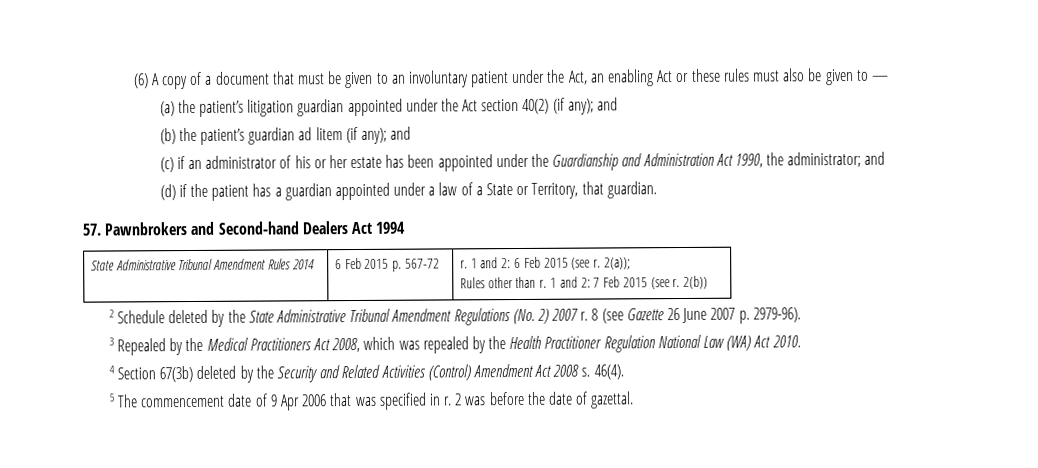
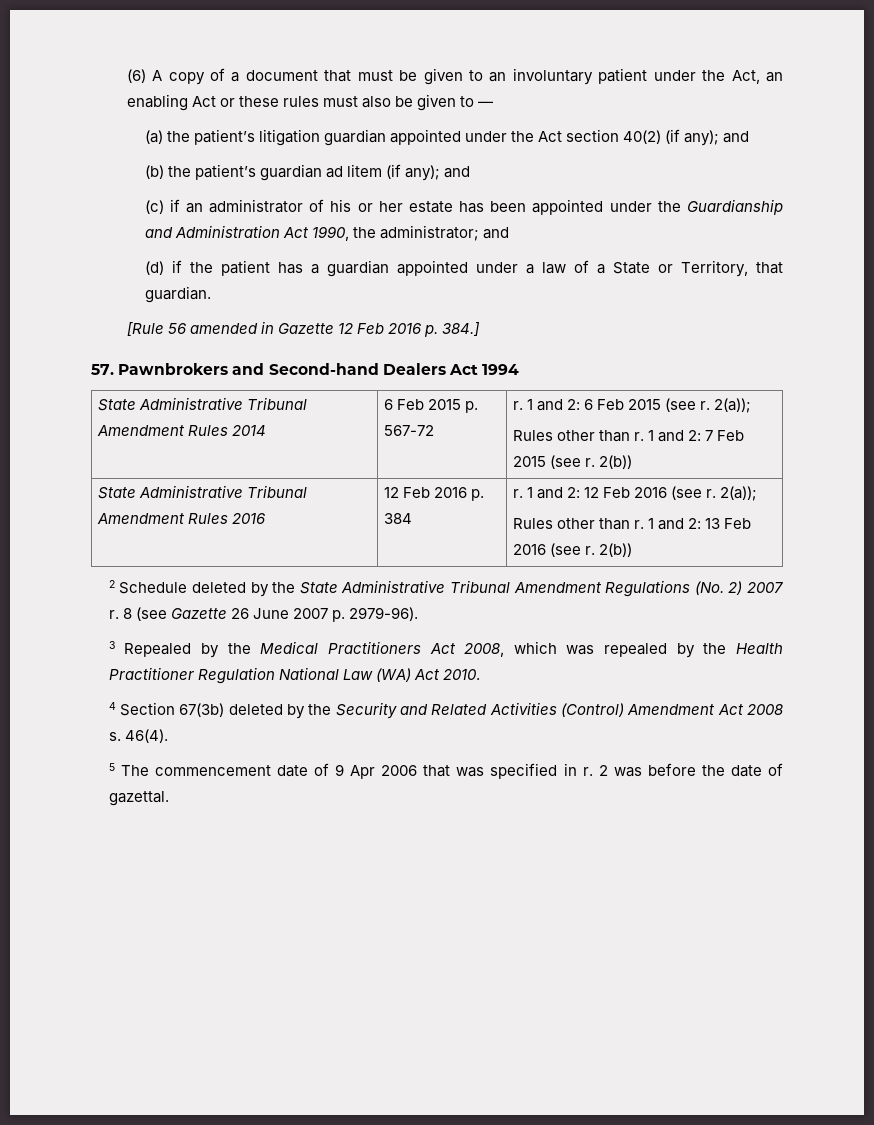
+ [Rule 56 amended in Gazette 12 Feb 2016 p. 384.]
+ State Administrative Tribunal Amendment Rules 2016 | 12 Feb 2016 p. 384 | r. 1 and 2: 12 Feb 2016 (see r. 2(a));
+ Rules other than r. 1 and 2: 13 Feb 2016 (see r. 2(b))

